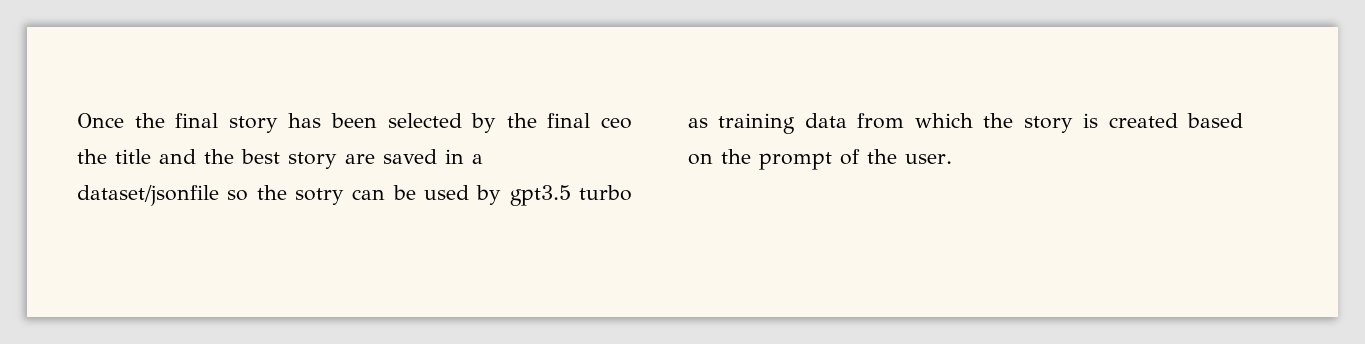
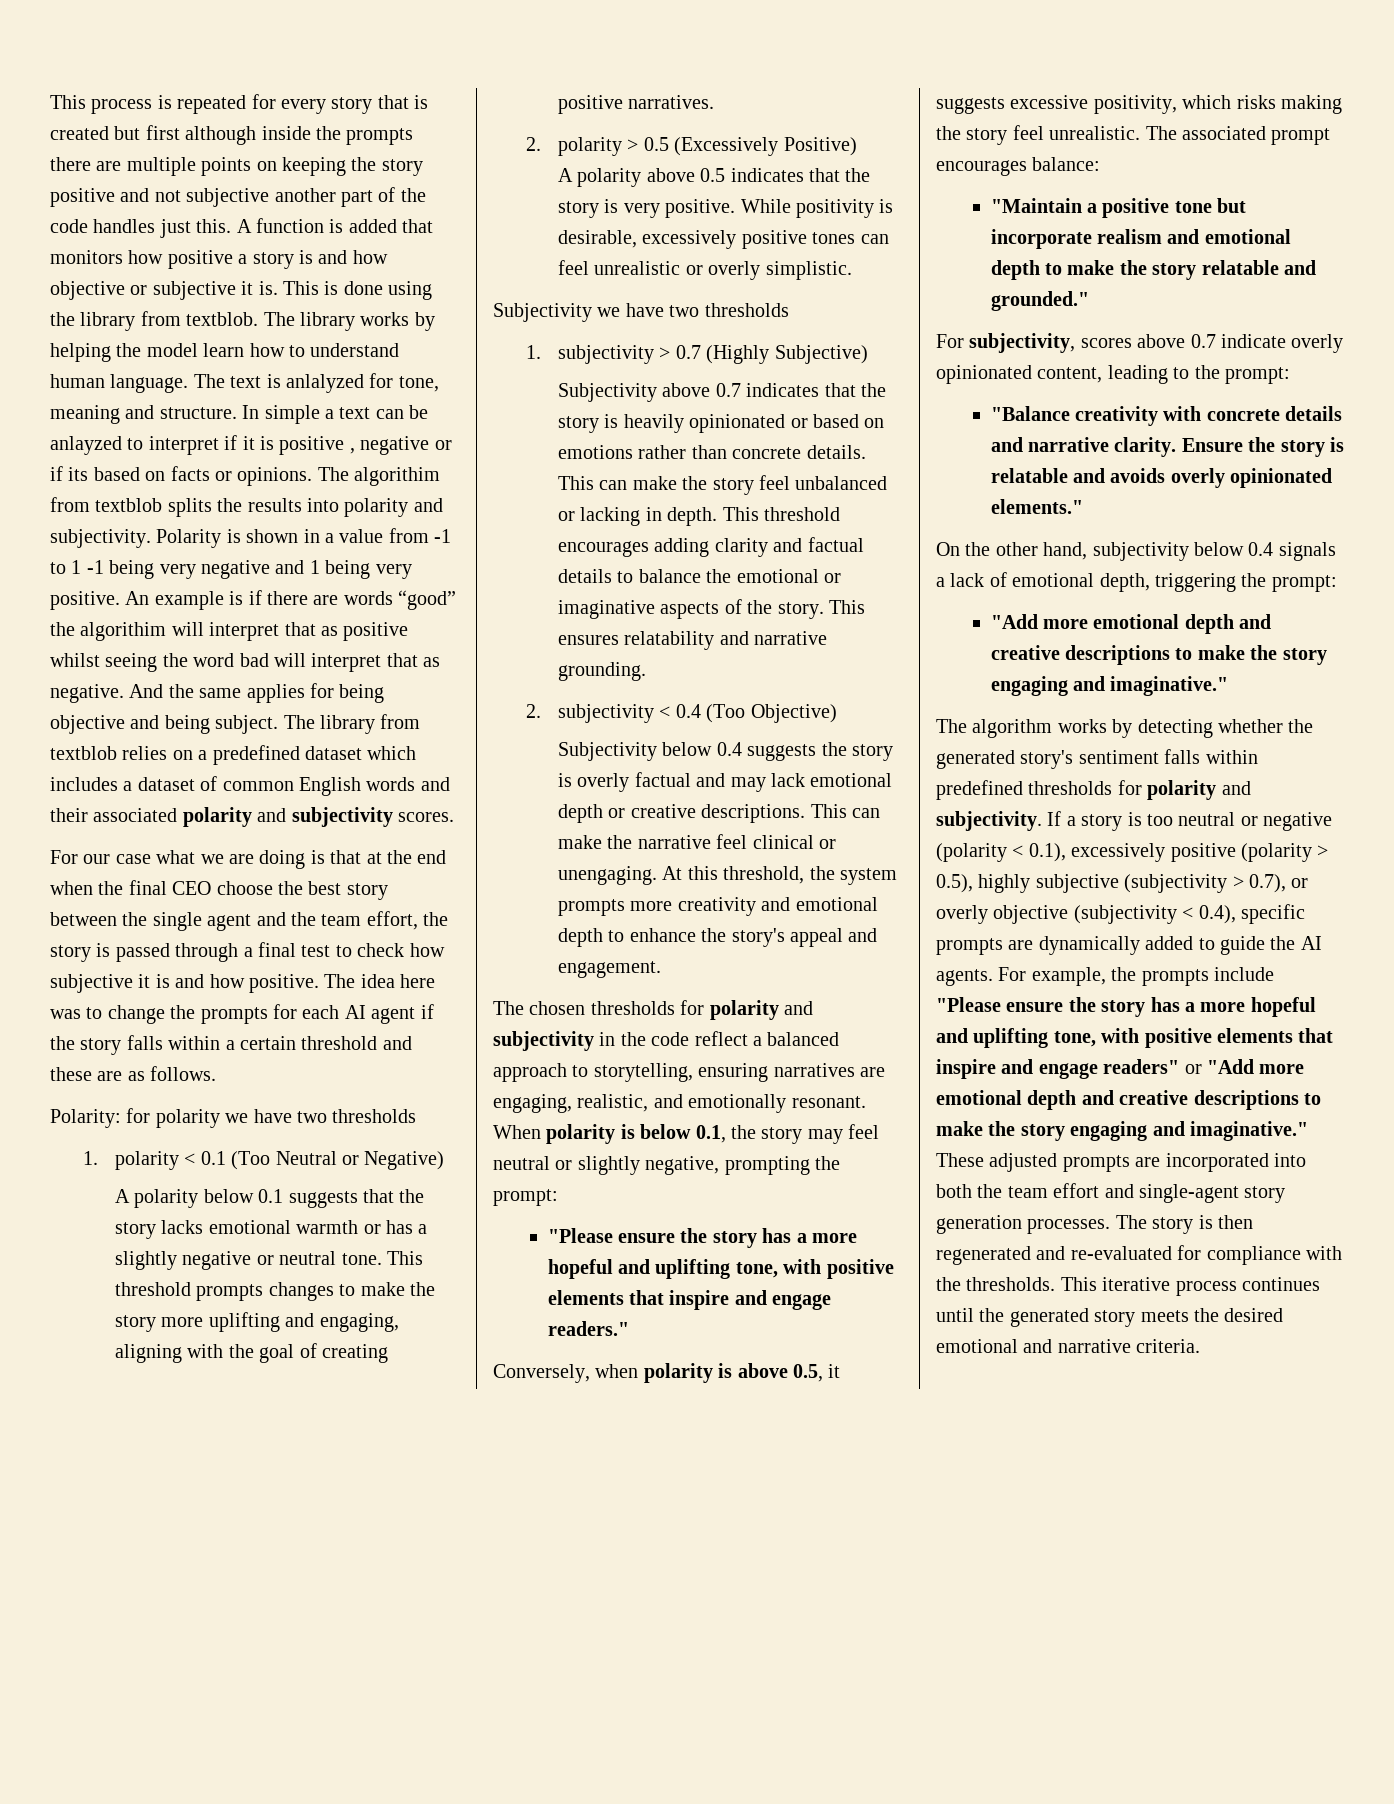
- Once the final story has been selected by the final ceo the title and the best story are saved in a dataset/jsonfile so the sotry can be used by gpt3.5 turbo as training data from which the story is created based on the prompt of the user.
+ This process is repeated for every story that is created but first although inside the prompts there are multiple points on keeping the story positive and not subjective another part of the code handles just this. A function is added that monitors how positive a story is and how objective or subjective it is. This is done using the library from textblob. The library works by helping the model learn how to understand human language. The text is anlalyzed for tone, meaning and structure. In simple a text can be anlayzed to interpret if it is positive , negative or if its based on facts or opinions. The algorithim from textblob splits the results into polarity and subjectivity. Polarity is shown in a value from -1 to 1 -1 being very negative and 1 being very positive. An example is if there are words “good” the algorithim will interpret that as positive whilst seeing the word bad will interpret that as negative. And the same applies for being objective and being subject. The library from textblob relies on a predefined dataset which includes a dataset of common English words and their associated polarity and subjectivity scores.
+ For our case what we are doing is that at the end when the final CEO choose the best story between the single agent and the team effort, the story is passed through a final test to check how subjective it is and how positive. The idea here was to change the prompts for each AI agent if the story falls within a certain threshold and these are as follows.
+ Polarity: for polarity we have two thresholds
+ 1. polarity < 0.1 (Too Neutral or Negative)
+ A polarity below 0.1 suggests that the story lacks emotional warmth or has a slightly negative or neutral tone. This threshold prompts changes to make the story more uplifting and engaging, aligning with the goal of creating positive narratives.
+ 2. polarity > 0.5 (Excessively Positive)
+ A polarity above 0.5 indicates that the story is very positive. While positivity is desirable, excessively positive tones can feel unrealistic or overly simplistic.
+ Subjectivity we have two thresholds
+ 1. subjectivity > 0.7 (Highly Subjective)
+ Subjectivity above 0.7 indicates that the story is heavily opinionated or based on emotions rather than concrete details. This can make the story feel unbalanced or lacking in depth. This threshold encourages adding clarity and factual details to balance the emotional or imaginative aspects of the story. This ensures relatability and narrative grounding.
+ 2. subjectivity < 0.4 (Too Objective)
+ Subjectivity below 0.4 suggests the story is overly factual and may lack emotional depth or creative descriptions. This can make the narrative feel clinical or unengaging. At this threshold, the system prompts more creativity and emotional depth to enhance the story's appeal and engagement.
+ The chosen thresholds for polarity and subjectivity in the code reflect a balanced approach to storytelling, ensuring narratives are engaging, realistic, and emotionally resonant. When polarity is below 0.1, the story may feel neutral or slightly negative, prompting the prompt:
+ "Please ensure the story has a more hopeful and uplifting tone, with positive elements that inspire and engage readers."
+ Conversely, when polarity is above 0.5, it suggests excessive positivity, which risks making the story feel unrealistic. The associated prompt encourages balance:
+ "Maintain a positive tone but incorporate realism and emotional depth to make the story relatable and grounded."
+ For subjectivity, scores above 0.7 indicate overly opinionated content, leading to the prompt:
+ "Balance creativity with concrete details and narrative clarity. Ensure the story is relatable and avoids overly opinionated elements."
+ On the other hand, subjectivity below 0.4 signals a lack of emotional depth, triggering the prompt:
+ "Add more emotional depth and creative descriptions to make the story engaging and imaginative."
+ The algorithm works by detecting whether the generated story's sentiment falls within predefined thresholds for polarity and subjectivity. If a story is too neutral or negative (polarity < 0.1), excessively positive (polarity > 0.5), highly subjective (subjectivity > 0.7), or overly objective (subjectivity < 0.4), specific prompts are dynamically added to guide the AI agents. For example, the prompts include "Please ensure the story has a more hopeful and uplifting tone, with positive elements that inspire and engage readers" or "Add more emotional depth and creative descriptions to make the story engaging and imaginative." These adjusted prompts are incorporated into both the team effort and single-agent story generation processes. The story is then regenerated and re-evaluated for compliance with the thresholds. This iterative process continues until the generated story meets the desired emotional and narrative criteria.

